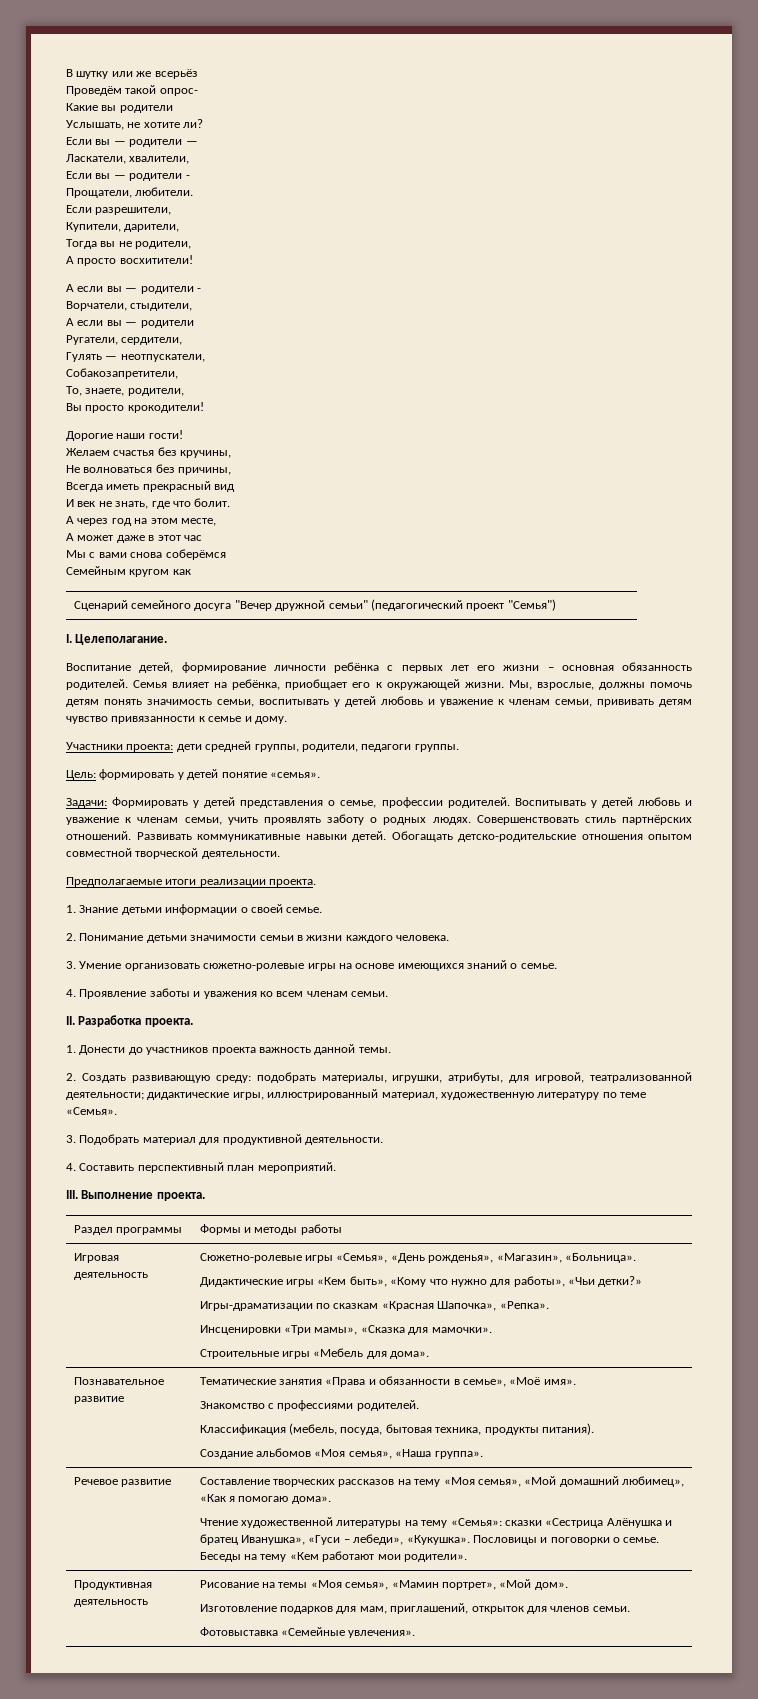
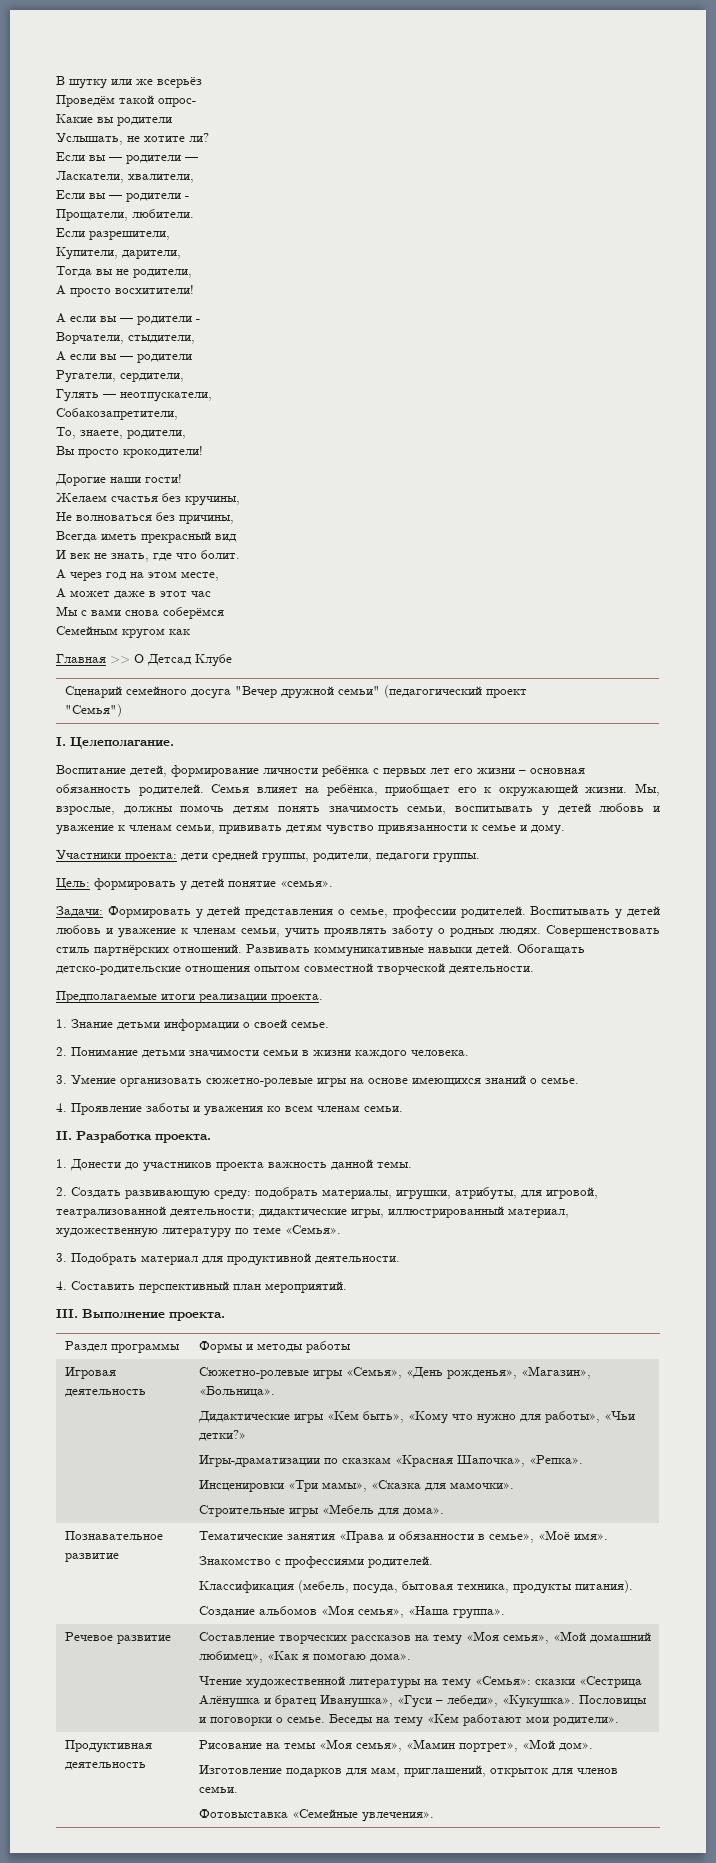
+ Главная >> О Детсад Клубе

